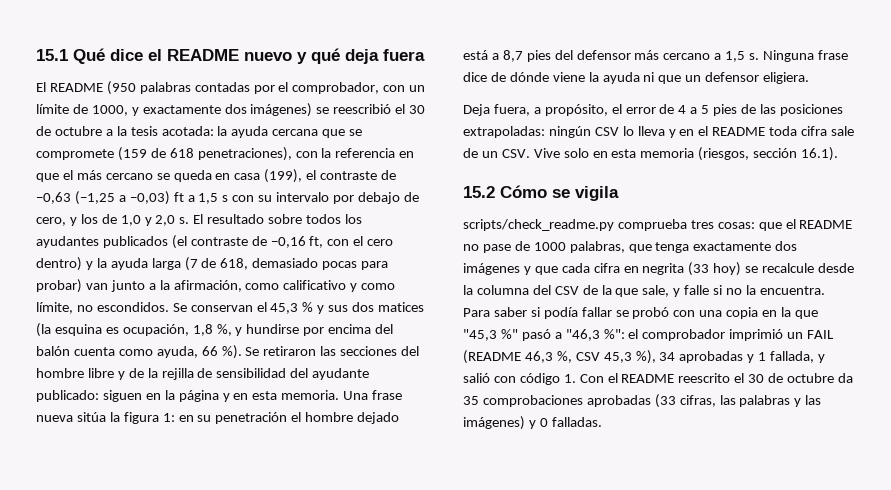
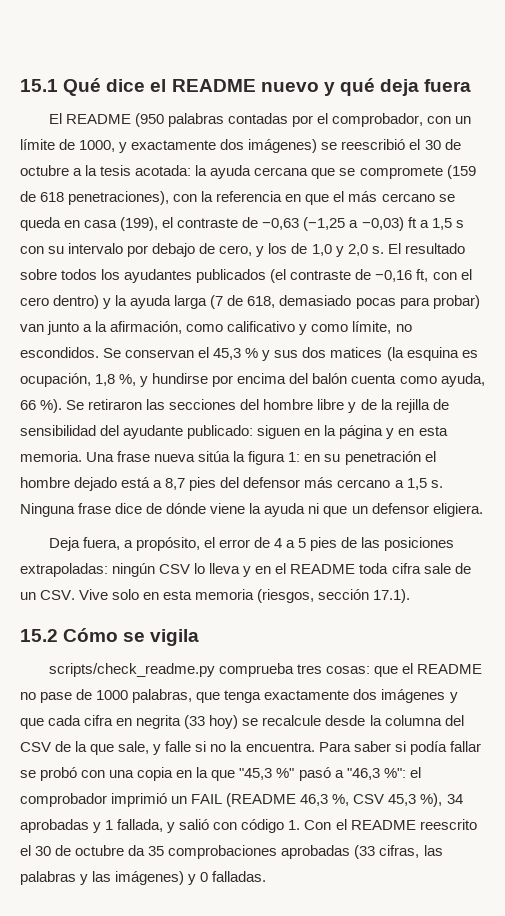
- Deja fuera, a propósito, el error de 4 a 5 pies de las posiciones extrapoladas: ningún CSV lo lleva y en el README toda cifra sale de un CSV. Vive solo en esta memoria (riesgos, sección 16.1).
+ Deja fuera, a propósito, el error de 4 a 5 pies de las posiciones extrapoladas: ningún CSV lo lleva y en el README toda cifra sale de un CSV. Vive solo en esta memoria (riesgos, sección 17.1).

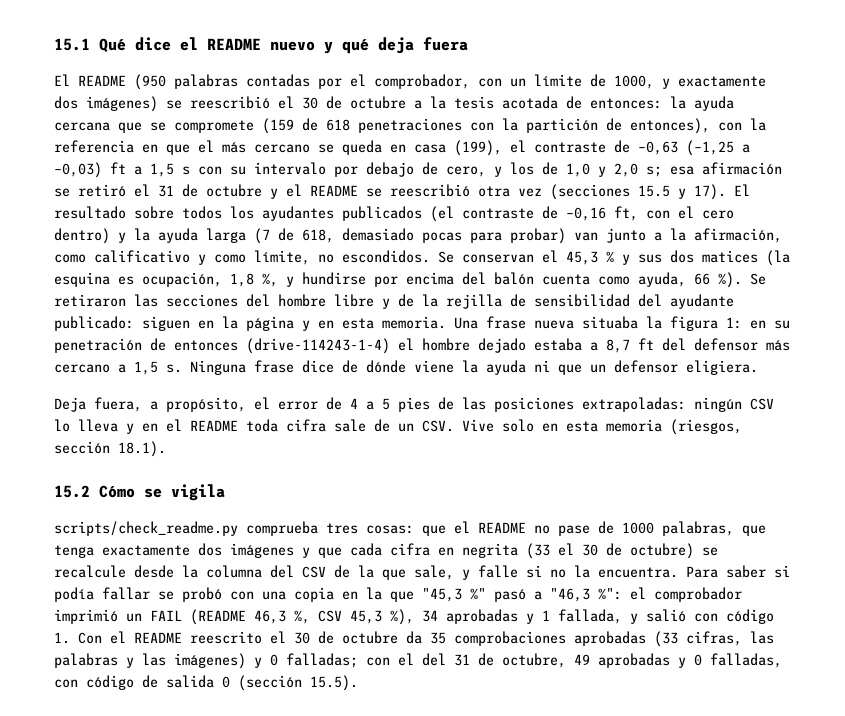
- El README (950 palabras contadas por el comprobador, con un límite de 1000, y exactamente dos imágenes) se reescribió el 30 de octubre a la tesis acotada:
+ El README (950 palabras contadas por el comprobador, con un límite de 1000, y exactamente dos imágenes) se reescribió el 30 de octubre a la tesis acotada de entonces:
- la ayuda cercana que se compromete (159 de 618 penetraciones), con la referencia en que el más cercano se queda en casa (199), el contraste de −0,63 (−1,25 a −0,03) ft a 1,5 s con su intervalo por debajo de cero, y los de 1,0 y 2,0 s.
+ la ayuda cercana que se compromete (159 de 618 penetraciones con la partición de entonces), con la referencia en que el más cercano se queda en casa (199), el contraste de −0,63 (−1,25 a −0,03) ft a 1,5 s con su intervalo por debajo de cero, y los de 1,0 y 2,0 s; esa afirmación se retiró el 31 de octubre y el README se reescribió otra vez (secciones 15.5 y 17).
- Una frase nueva sitúa la figura 1: en su penetración el hombre dejado está a 8,7 pies del defensor más cercano a 1,5 s.
+ Una frase nueva situaba la figura 1: en su penetración de entonces (drive-114243-1-4) el hombre dejado estaba a 8,7 ft del defensor más cercano a 1,5 s.
- Deja fuera, a propósito, el error de 4 a 5 pies de las posiciones extrapoladas: ningún CSV lo lleva y en el README toda cifra sale de un CSV. Vive solo en esta memoria (riesgos, sección 17.1).
+ Deja fuera, a propósito, el error de 4 a 5 pies de las posiciones extrapoladas: ningún CSV lo lleva y en el README toda cifra sale de un CSV. Vive solo en esta memoria (riesgos, sección 18.1).
- scripts/check_readme.py comprueba tres cosas: que el README no pase de 1000 palabras, que tenga exactamente dos imágenes y que cada cifra en negrita (33 hoy) se recalcule desde la columna del CSV de la que sale, y falle si no la encuentra.
+ scripts/check_readme.py comprueba tres cosas: que el README no pase de 1000 palabras, que tenga exactamente dos imágenes y que cada cifra en negrita (33 el 30 de octubre) se recalcule desde la columna del CSV de la que sale, y falle si no la encuentra.
- el comprobador imprimió un FAIL (README 46,3 %, CSV 45,3 %), 34 aprobadas y 1 fallada, y salió con código 1. Con el README reescrito el 30 de octubre da 35 comprobaciones aprobadas (33 cifras, las palabras y las imágenes) y 0 falladas.
+ el comprobador imprimió un FAIL (README 46,3 %, CSV 45,3 %), 34 aprobadas y 1 fallada, y salió con código 1. Con el README reescrito el 30 de octubre da 35 comprobaciones aprobadas (33 cifras, las palabras y las imágenes) y 0 falladas; con el del 31 de octubre, 49 aprobadas y 0 falladas, con código de salida 0 (sección 15.5).

